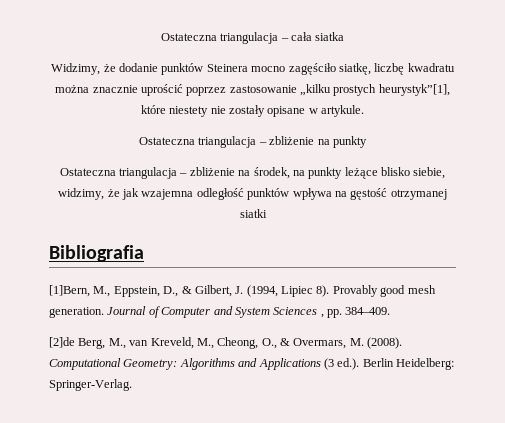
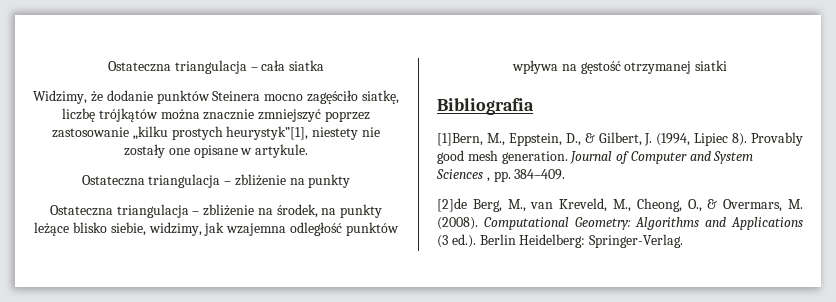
- Widzimy, że dodanie punktów Steinera mocno zagęściło siatkę, liczbę kwadratu można znacznie uprościć poprzez zastosowanie „kilku prostych heurystyk”[1], które niestety nie zostały opisane w artykule.
+ Widzimy, że dodanie punktów Steinera mocno zagęściło siatkę, liczbę trójkątów można znacznie zmniejszyć poprzez zastosowanie „kilku prostych heurystyk”[1], niestety nie zostały one opisane w artykule.
- Ostateczna triangulacja – zbliżenie na środek, na punkty leżące blisko siebie, widzimy, że jak wzajemna odległość punktów wpływa na gęstość otrzymanej siatki
+ Ostateczna triangulacja – zbliżenie na środek, na punkty leżące blisko siebie, widzimy, jak wzajemna odległość punktów wpływa na gęstość otrzymanej siatki

